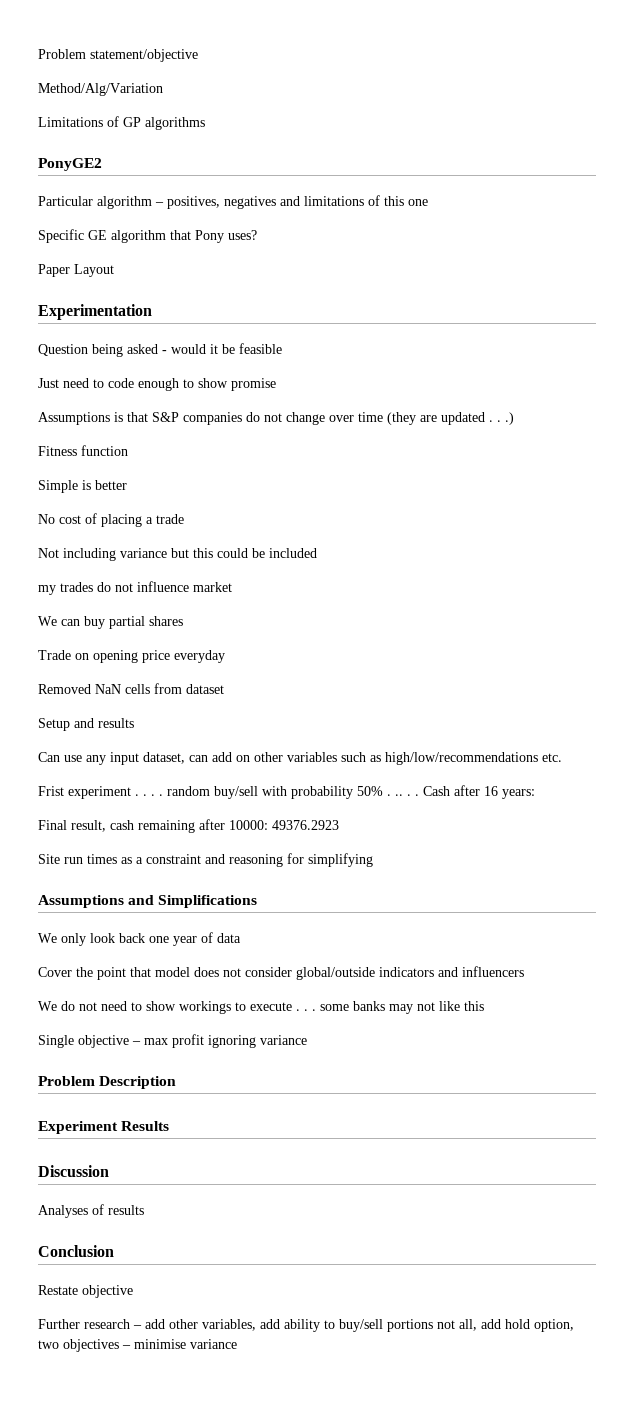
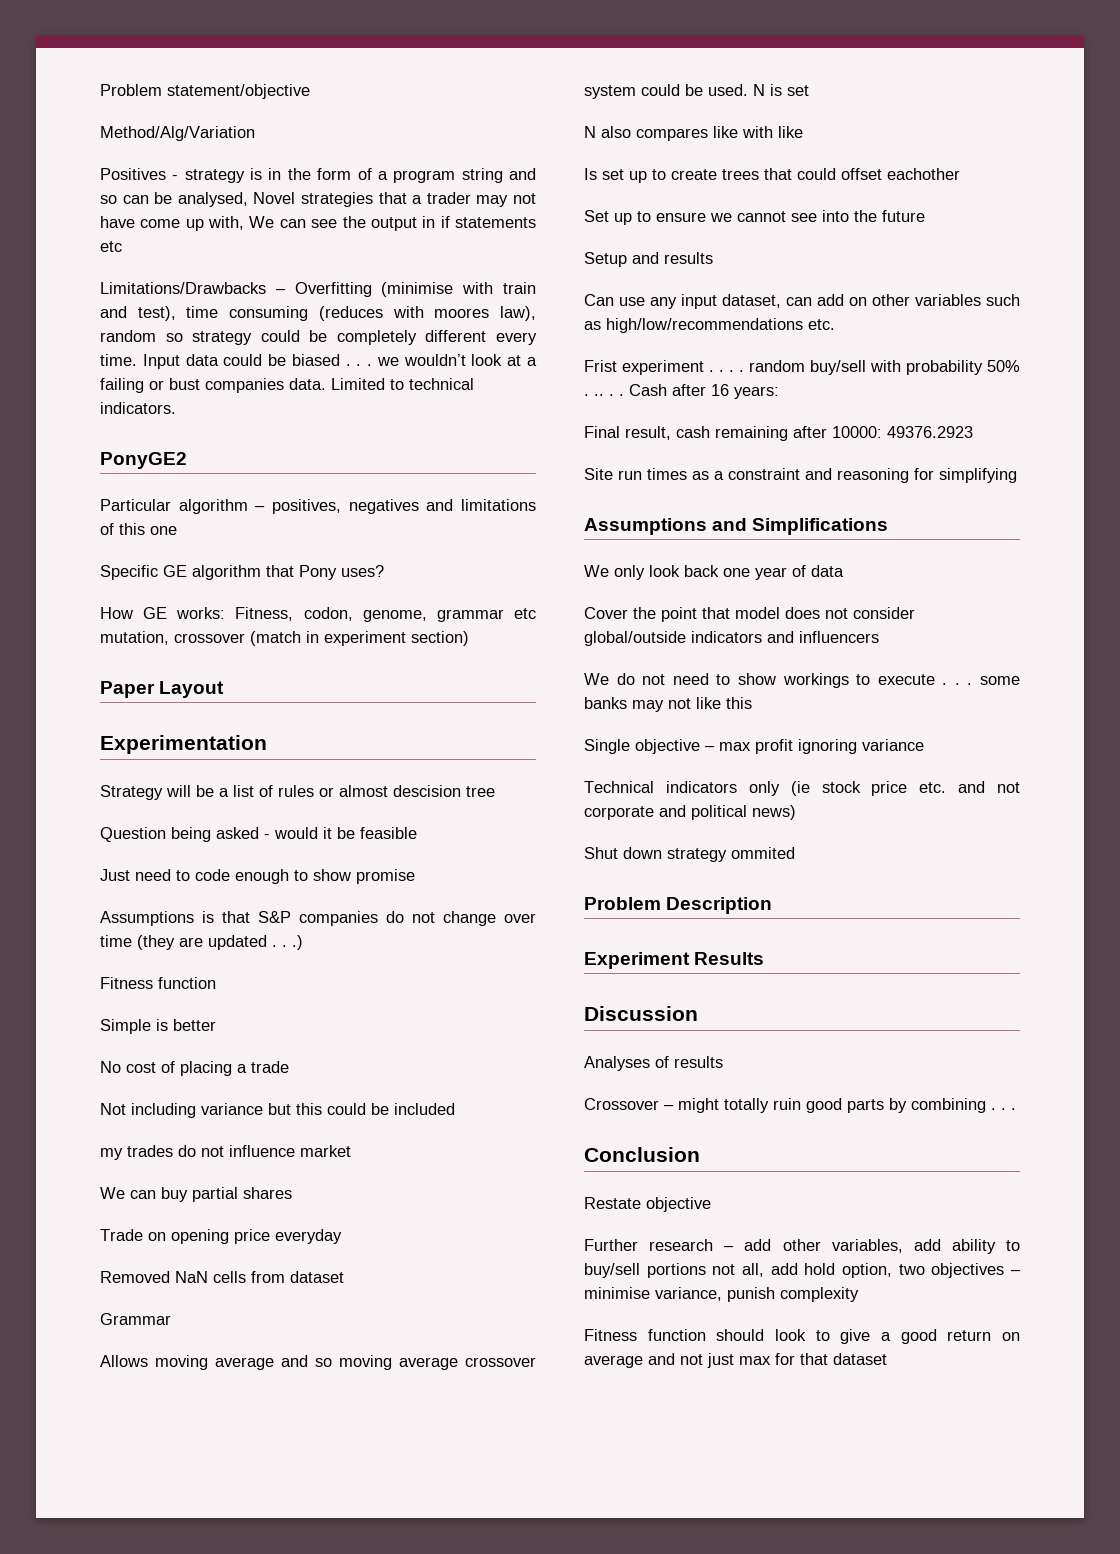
- Limitations of GP algorithms
+ Positives - strategy is in the form of a program string and so can be analysed, Novel strategies that a trader may not have come up with, We can see the output in if statements etc
+ Limitations/Drawbacks – Overfitting (minimise with train and test), time consuming (reduces with moores law), random so strategy could be completely different every time. Input data could be biased . . . we wouldn’t look at a failing or bust companies data. Limited to technical indicators.
+ How GE works: Fitness, codon, genome, grammar etc mutation, crossover (match in experiment section)
  Paper Layout
  Experimentation
+ Strategy will be a list of rules or almost descision tree
+ Grammar
+ Allows moving average and so moving average crossover system could be used. N is set
+ N also compares like with like
+ Is set up to create trees that could offset eachother
+ Set up to ensure we cannot see into the future
+ Technical indicators only (ie stock price etc. and not corporate and political news)
+ Shut down strategy ommited
+ Crossover – might totally ruin good parts by combining . . .
- Further research – add other variables, add ability to buy/sell portions not all, add hold option, two objectives – minimise variance
+ Further research – add other variables, add ability to buy/sell portions not all, add hold option, two objectives – minimise variance, punish complexity
+ Fitness function should look to give a good return on average and not just max for that dataset

